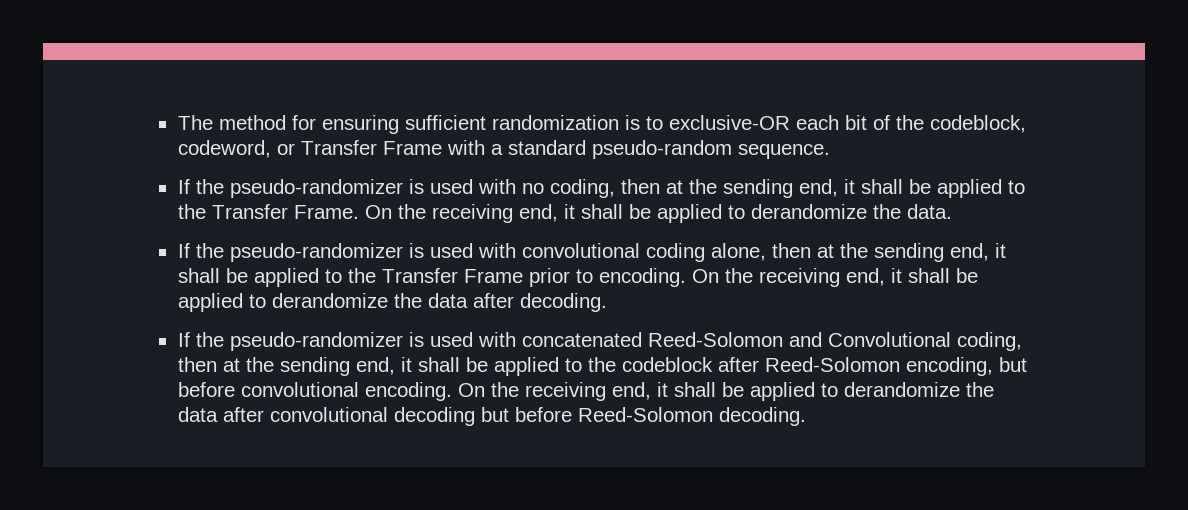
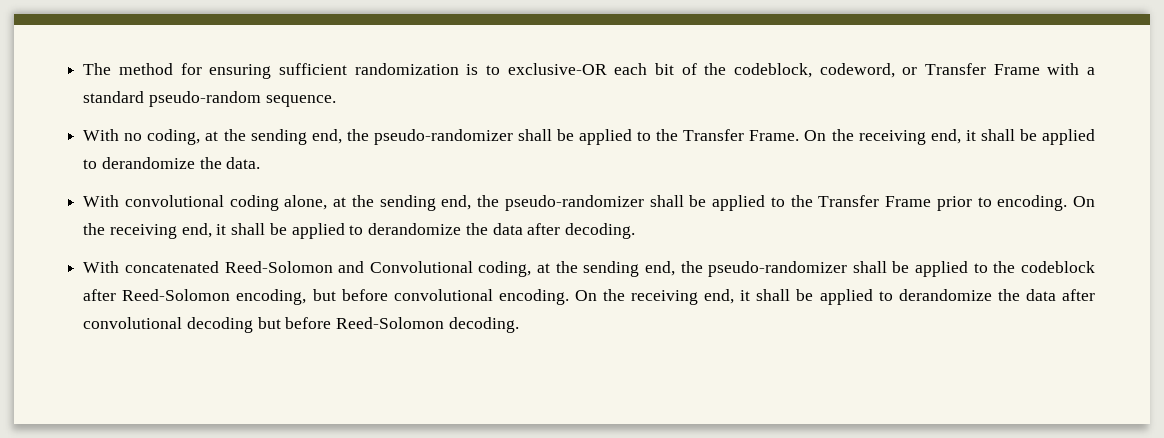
- If the pseudo-randomizer is used with no coding, then at the sending end, it shall be applied to the Transfer Frame.
+ With no coding, at the sending end, the pseudo-randomizer shall be applied to the Transfer Frame.
- If the pseudo-randomizer is used with convolutional coding alone, then at the sending end, it shall be applied to the Transfer Frame prior to encoding.
+ With convolutional coding alone, at the sending end, the pseudo-randomizer shall be applied to the Transfer Frame prior to encoding.
- If the pseudo-randomizer is used with concatenated Reed-Solomon and Convolutional coding, then at the sending end, it shall be applied to the codeblock after Reed-Solomon encoding, but before convolutional encoding.
+ With concatenated Reed-Solomon and Convolutional coding, at the sending end, the pseudo-randomizer shall be applied to the codeblock after Reed-Solomon encoding, but before convolutional encoding.

